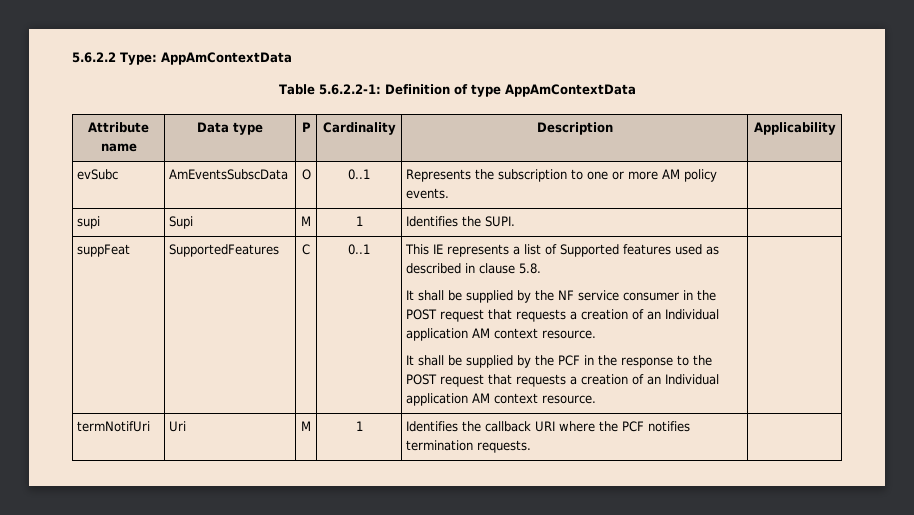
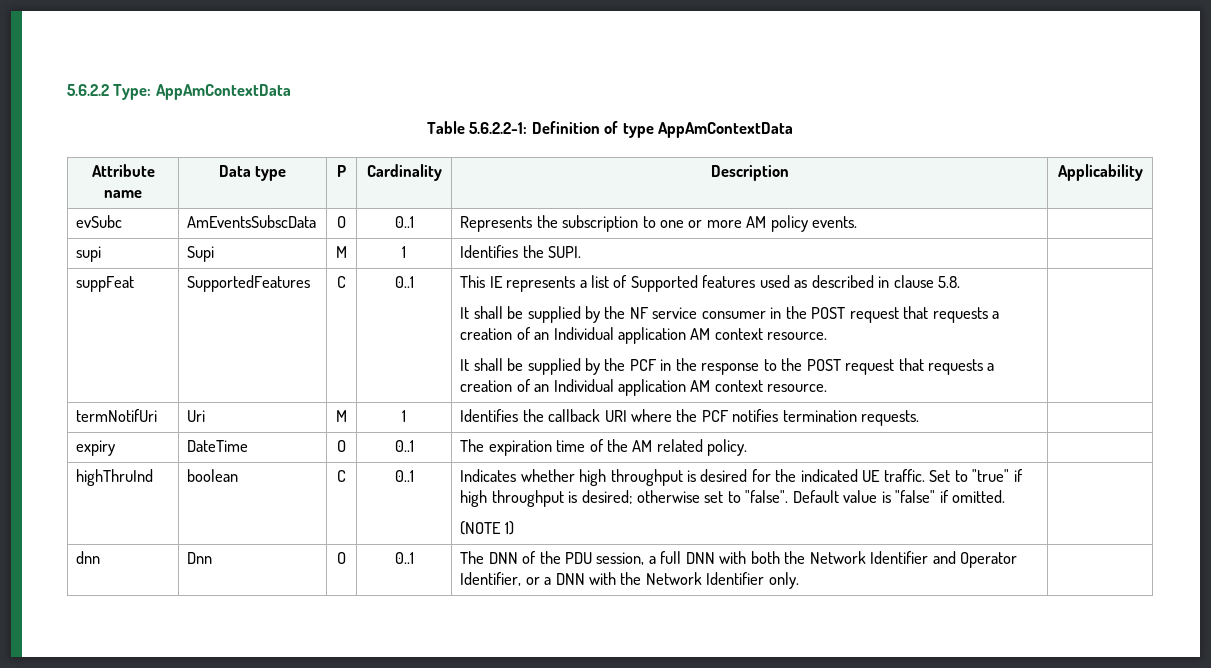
+ expiry | DateTime | O | 0..1 | The expiration time of the AM related policy. |
+ highThruInd | boolean | C | 0..1 | Indicates whether high throughput is desired for the indicated UE traffic. Set to "true" if high throughput is desired; otherwise set to "false". Default value is "false" if omitted.
+ (NOTE 1) |
+ dnn | Dnn | O | 0..1 | The DNN of the PDU session, a full DNN with both the Network Identifier and Operator Identifier, or a DNN with the Network Identifier only. |

